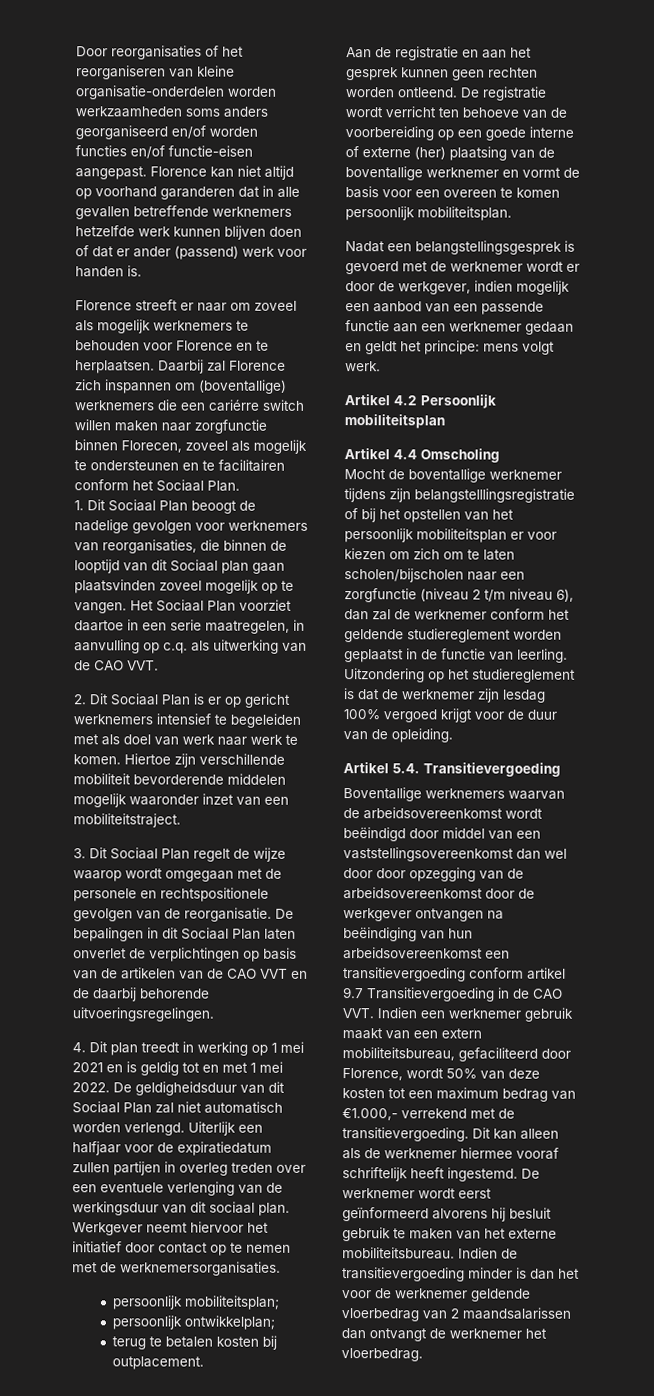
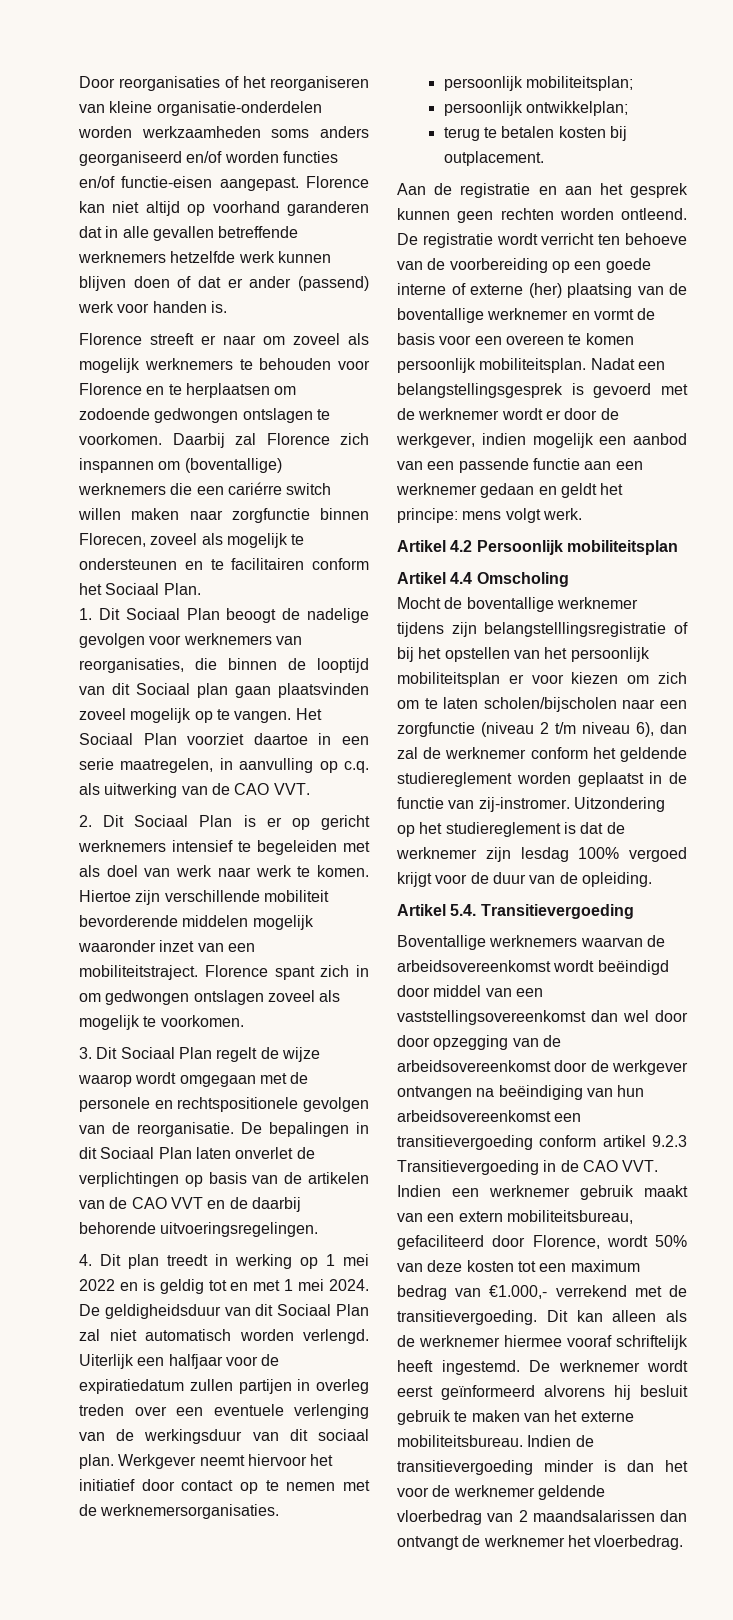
- Florence streeft er naar om zoveel als mogelijk werknemers te behouden voor Florence en te herplaatsen.
+ Florence streeft er naar om zoveel als mogelijk werknemers te behouden voor Florence en te herplaatsen om zodoende gedwongen ontslagen te voorkomen.
+ Florence spant zich in om gedwongen ontslagen zoveel als mogelijk te voorkomen.
- 4. Dit plan treedt in werking op 1 mei 2021 en is geldig tot en met 1 mei 2022.
+ 4. Dit plan treedt in werking op 1 mei 2022 en is geldig tot en met 1 mei 2024.
- De registratie wordt verricht ten behoeve van de voorbereiding op een goede interne of externe (her) plaatsing van de boventallige werknemer en vormt de basis voor een overeen te komen persoonlijk mobiliteitsplan.
- Nadat een belangstellingsgesprek is gevoerd met de werknemer wordt er door de werkgever, indien mogelijk een aanbod van een passende functie aan een werknemer gedaan en geldt het principe:
+ De registratie wordt verricht ten behoeve van de voorbereiding op een goede interne of externe (her) plaatsing van de boventallige werknemer en vormt de basis voor een overeen te komen persoonlijk mobiliteitsplan. Nadat een belangstellingsgesprek is gevoerd met de werknemer wordt er door de werkgever, indien mogelijk een aanbod van een passende functie aan een werknemer gedaan en geldt het principe:
- Mocht de boventallige werknemer tijdens zijn belangstelllingsregistratie of bij het opstellen van het persoonlijk mobiliteitsplan er voor kiezen om zich om te laten scholen/bijscholen naar een zorgfunctie (niveau 2 t/m niveau 6), dan zal de werknemer conform het geldende studiereglement worden geplaatst in de functie van leerling.
+ Mocht de boventallige werknemer tijdens zijn belangstelllingsregistratie of bij het opstellen van het persoonlijk mobiliteitsplan er voor kiezen om zich om te laten scholen/bijscholen naar een zorgfunctie (niveau 2 t/m niveau 6), dan zal de werknemer conform het geldende studiereglement worden geplaatst in de functie van zij-instromer.
- Boventallige werknemers waarvan de arbeidsovereenkomst wordt beëindigd door middel van een vaststellingsovereenkomst dan wel door door opzegging van de arbeidsovereenkomst door de werkgever ontvangen na beëindiging van hun arbeidsovereenkomst een transitievergoeding conform artikel 9.7 Transitievergoeding in de CAO VVT. Indien een werknemer gebruik maakt van een extern mobiliteitsbureau, gefaciliteerd door Florence, wordt 50% van deze kosten tot een maximum bedrag van €1.000,- verrekend met de transitievergoeding.
+ Boventallige werknemers waarvan de arbeidsovereenkomst wordt beëindigd door middel van een vaststellingsovereenkomst dan wel door door opzegging van de arbeidsovereenkomst door de werkgever ontvangen na beëindiging van hun arbeidsovereenkomst een transitievergoeding conform artikel 9.2.3 Transitievergoeding in de CAO VVT. Indien een werknemer gebruik maakt van een extern mobiliteitsbureau, gefaciliteerd door Florence, wordt 50% van deze kosten tot een maximum bedrag van €1.000,- verrekend met de transitievergoeding.

